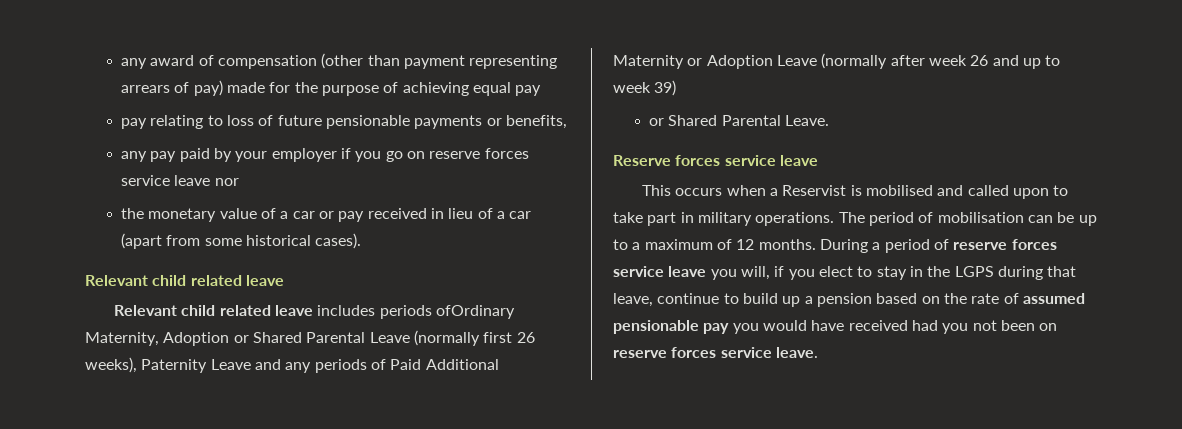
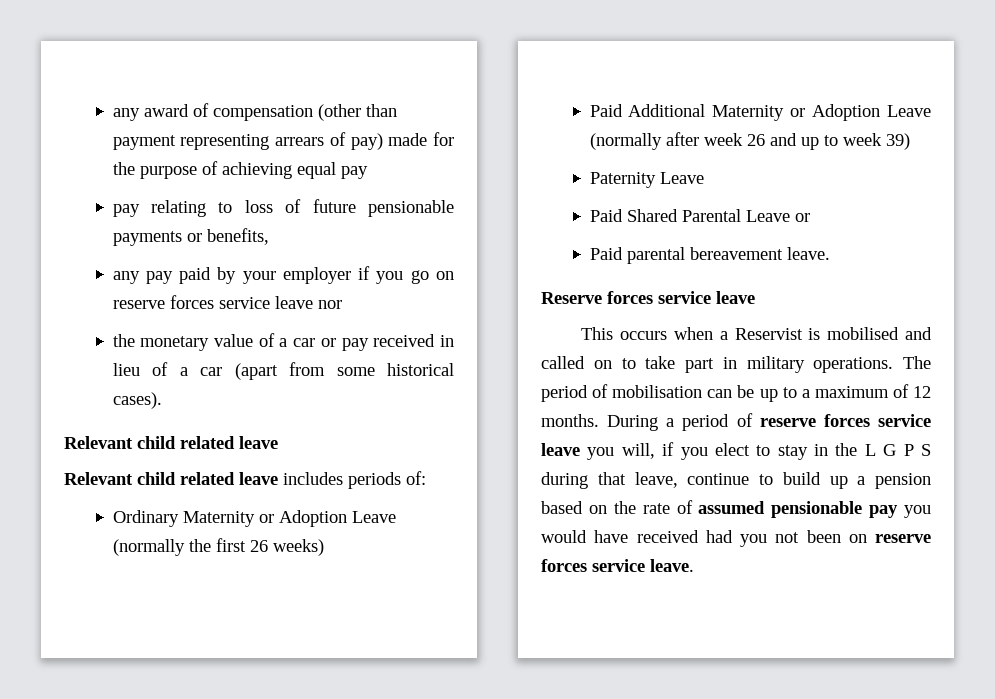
- Relevant child related leave includes periods ofOrdinary Maternity, Adoption or Shared Parental Leave (normally first 26 weeks), Paternity Leave and any periods of Paid Additional Maternity or Adoption Leave (normally after week 26 and up to week 39)
+ Relevant child related leave includes periods of:
+ Ordinary Maternity or Adoption Leave (normally the first 26 weeks)
+ Paid Additional Maternity or Adoption Leave (normally after week 26 and up to week 39)
- or Shared Parental Leave.
+ Paternity Leave
+ Paid Shared Parental Leave or
+ Paid parental bereavement leave.
- This occurs when a Reservist is mobilised and called upon to take part in military operations.
+ This occurs when a Reservist is mobilised and called on to take part in military operations.
- During a period of reserve forces service leave you will, if you elect to stay in the LGPS during that leave, continue to build up a pension based on the rate of assumed pensionable pay you would have received had you not been on reserve forces service leave.
+ During a period of reserve forces service leave you will, if you elect to stay in the L G P S during that leave, continue to build up a pension based on the rate of assumed pensionable pay you would have received had you not been on reserve forces service leave.

